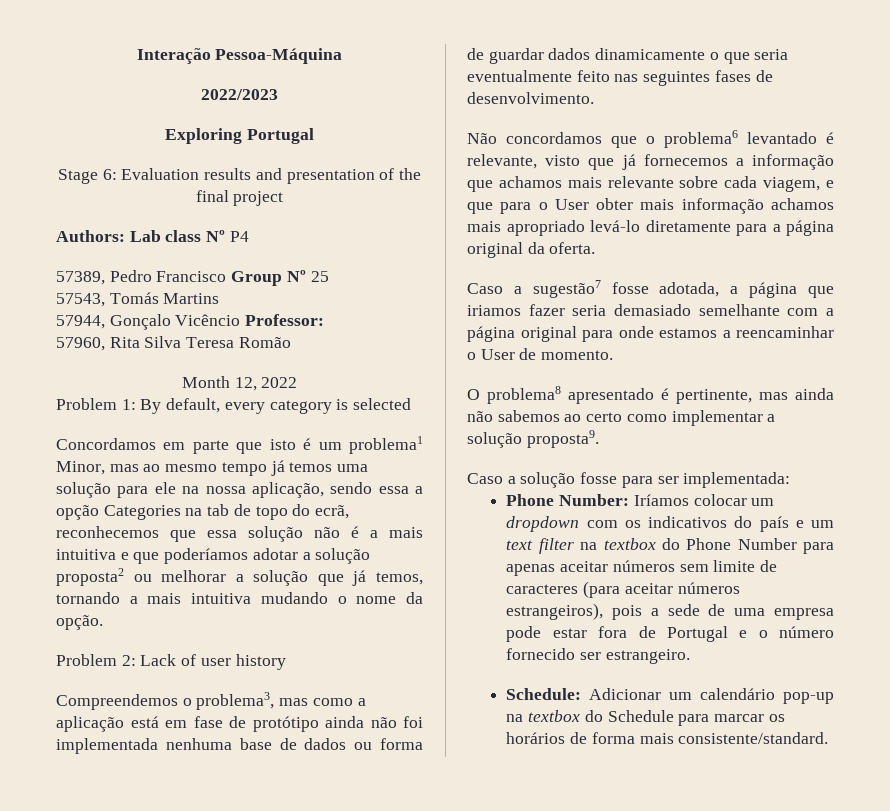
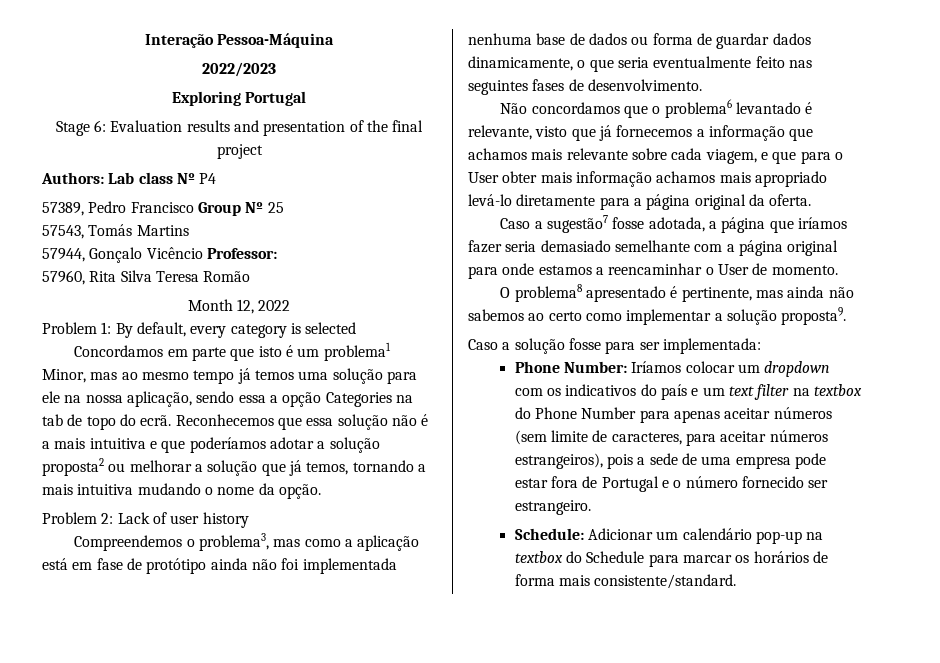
- Concordamos em parte que isto é um problema1 Minor, mas ao mesmo tempo já temos uma solução para ele na nossa aplicação, sendo essa a opção Categories na tab de topo do ecrã, reconhecemos que essa solução não é a mais intuitiva e que poderíamos adotar a solução proposta2 ou melhorar a solução que já temos, tornando a mais intuitiva mudando o nome da opção.
+ Concordamos em parte que isto é um problema1 Minor, mas ao mesmo tempo já temos uma solução para ele na nossa aplicação, sendo essa a opção Categories na tab de topo do ecrã. Reconhecemos que essa solução não é a mais intuitiva e que poderíamos adotar a solução proposta2 ou melhorar a solução que já temos, tornando a mais intuitiva mudando o nome da opção.
- Compreendemos o problema3, mas como a aplicação está em fase de protótipo ainda não foi implementada nenhuma base de dados ou forma de guardar dados dinamicamente o que seria eventualmente feito nas seguintes fases de desenvolvimento.
+ Compreendemos o problema3, mas como a aplicação está em fase de protótipo ainda não foi implementada nenhuma base de dados ou forma de guardar dados dinamicamente, o que seria eventualmente feito nas seguintes fases de desenvolvimento.
- Caso a sugestão7 fosse adotada, a página que iriamos fazer seria demasiado semelhante com a página original para onde estamos a reencaminhar o User de momento.
+ Caso a sugestão7 fosse adotada, a página que iríamos fazer seria demasiado semelhante com a página original para onde estamos a reencaminhar o User de momento.
- Phone Number: Iríamos colocar um dropdown com os indicativos do país e um text filter na textbox do Phone Number para apenas aceitar números sem limite de caracteres (para aceitar números estrangeiros), pois a sede de uma empresa pode estar fora de Portugal e o número fornecido ser estrangeiro.
+ Phone Number: Iríamos colocar um dropdown com os indicativos do país e um text filter na textbox do Phone Number para apenas aceitar números (sem limite de caracteres, para aceitar números estrangeiros), pois a sede de uma empresa pode estar fora de Portugal e o número fornecido ser estrangeiro.

